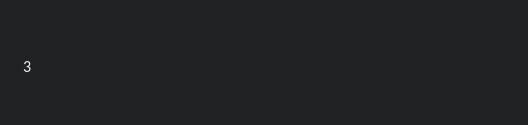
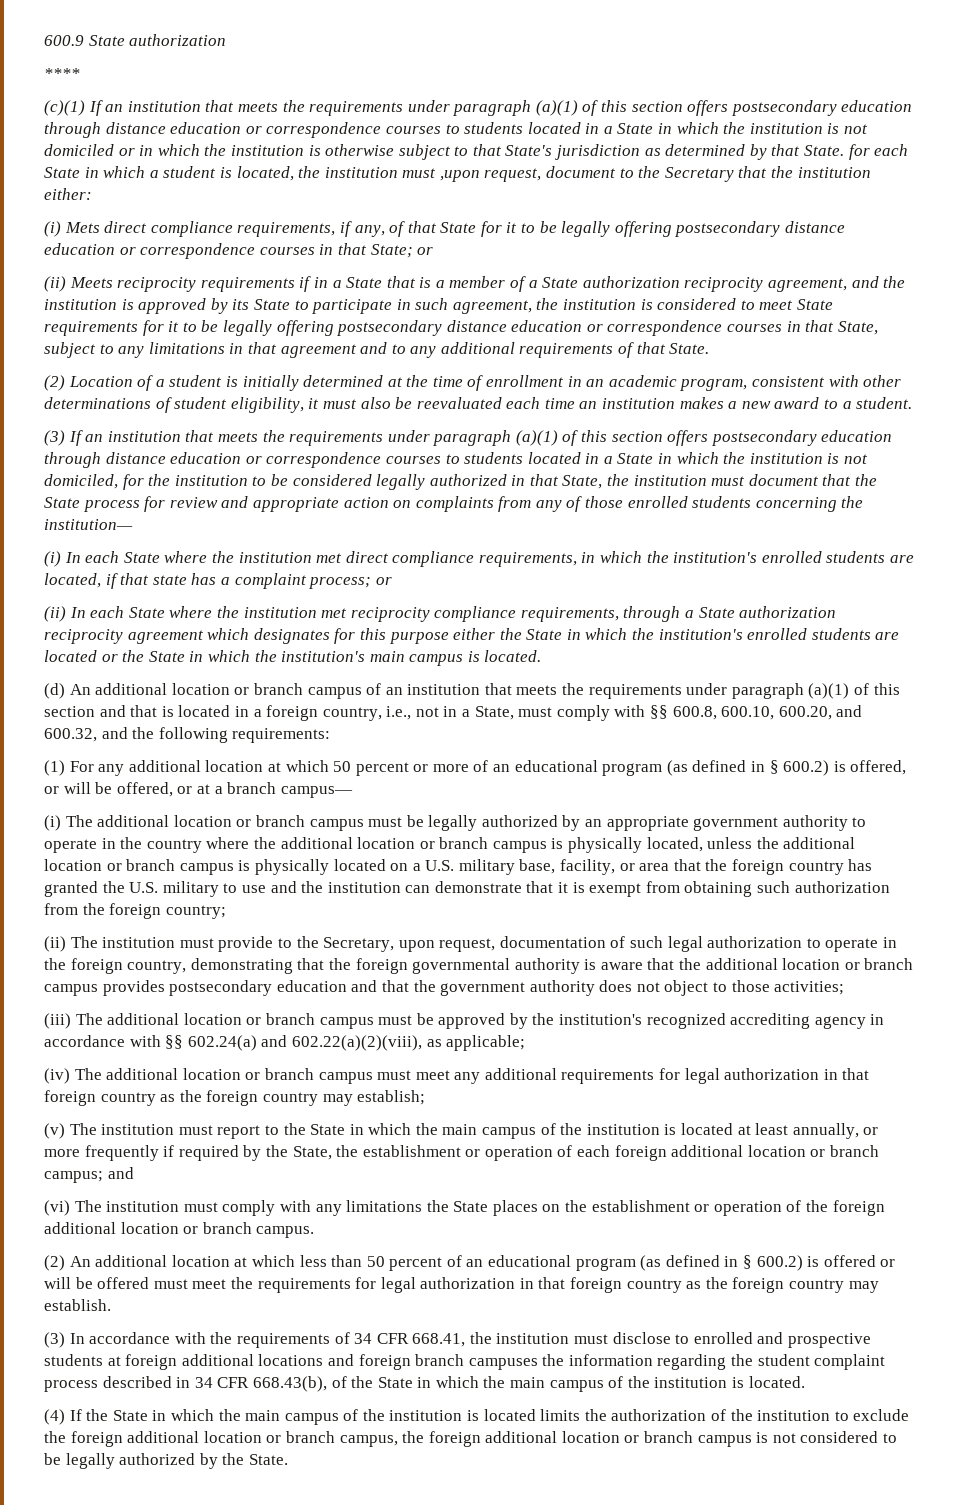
- 3
+ 600.9 State authorization
+ ****
+ (c)(1) If an institution that meets the requirements under paragraph (a)(1) of this section offers postsecondary education through distance education or correspondence courses to students located in a State in which the institution is not domiciled or in which the institution is otherwise subject to that State's jurisdiction as determined by that State. for each State in which a student is located, the institution must ,upon request, document to the Secretary that the institution either:
+ (i) Mets direct compliance requirements, if any, of that State for it to be legally offering postsecondary distance education or correspondence courses in that State; or
+ (ii) Meets reciprocity requirements if in a State that is a member of a State authorization reciprocity agreement, and the institution is approved by its State to participate in such agreement, the institution is considered to meet State requirements for it to be legally offering postsecondary distance education or correspondence courses in that State, subject to any limitations in that agreement and to any additional requirements of that State.
+ (2) Location of a student is initially determined at the time of enrollment in an academic program, consistent with other determinations of student eligibility, it must also be reevaluated each time an institution makes a new award to a student.
+ (3) If an institution that meets the requirements under paragraph (a)(1) of this section offers postsecondary education through distance education or correspondence courses to students located in a State in which the institution is not domiciled, for the institution to be considered legally authorized in that State, the institution must document that the State process for review and appropriate action on complaints from any of those enrolled students concerning the institution—
+ (i) In each State where the institution met direct compliance requirements, in which the institution's enrolled students are located, if that state has a complaint process; or
+ (ii) In each State where the institution met reciprocity compliance requirements, through a State authorization reciprocity agreement which designates for this purpose either the State in which the institution's enrolled students are located or the State in which the institution's main campus is located.
+ (d) An additional location or branch campus of an institution that meets the requirements under paragraph (a)(1) of this section and that is located in a foreign country, i.e., not in a State, must comply with §§ 600.8, 600.10, 600.20, and 600.32, and the following requirements:
+ (1) For any additional location at which 50 percent or more of an educational program (as defined in § 600.2) is offered, or will be offered, or at a branch campus—
+ (i) The additional location or branch campus must be legally authorized by an appropriate government authority to operate in the country where the additional location or branch campus is physically located, unless the additional location or branch campus is physically located on a U.S. military base, facility, or area that the foreign country has granted the U.S. military to use and the institution can demonstrate that it is exempt from obtaining such authorization from the foreign country;
+ (ii) The institution must provide to the Secretary, upon request, documentation of such legal authorization to operate in the foreign country, demonstrating that the foreign governmental authority is aware that the additional location or branch campus provides postsecondary education and that the government authority does not object to those activities;
+ (iii) The additional location or branch campus must be approved by the institution's recognized accrediting agency in accordance with §§ 602.24(a) and 602.22(a)(2)(viii), as applicable;
+ (iv) The additional location or branch campus must meet any additional requirements for legal authorization in that foreign country as the foreign country may establish;
+ (v) The institution must report to the State in which the main campus of the institution is located at least annually, or more frequently if required by the State, the establishment or operation of each foreign additional location or branch campus; and
+ (vi) The institution must comply with any limitations the State places on the establishment or operation of the foreign additional location or branch campus.
+ (2) An additional location at which less than 50 percent of an educational program (as defined in § 600.2) is offered or will be offered must meet the requirements for legal authorization in that foreign country as the foreign country may establish.
+ (3) In accordance with the requirements of 34 CFR 668.41, the institution must disclose to enrolled and prospective students at foreign additional locations and foreign branch campuses the information regarding the student complaint process described in 34 CFR 668.43(b), of the State in which the main campus of the institution is located.
+ (4) If the State in which the main campus of the institution is located limits the authorization of the institution to exclude the foreign additional location or branch campus, the foreign additional location or branch campus is not considered to be legally authorized by the State.

